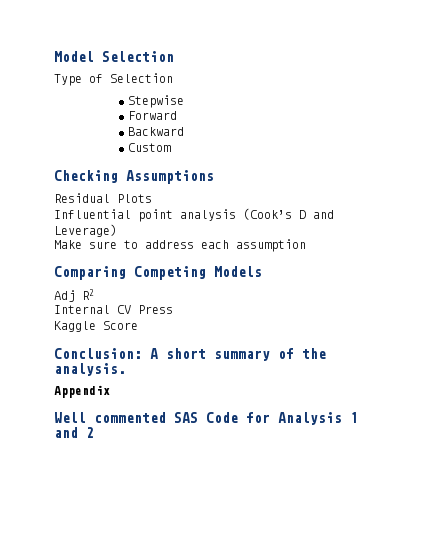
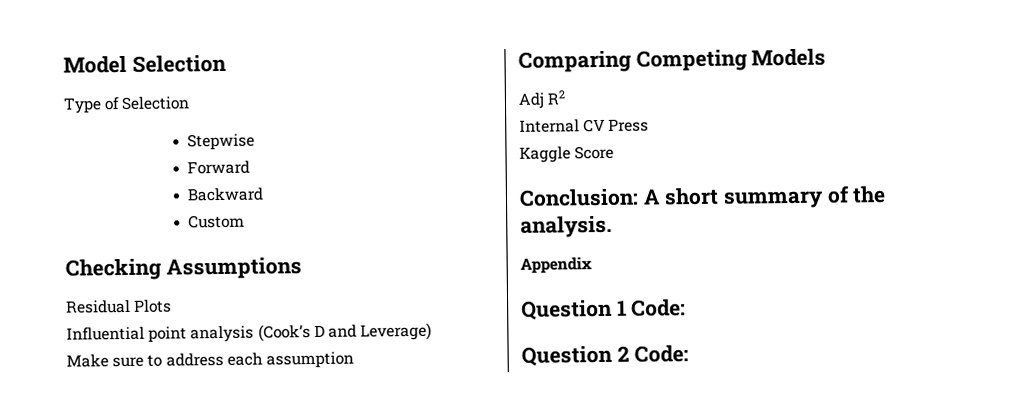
- Well commented SAS Code for Analysis 1 and 2
+ Question 1 Code:
+ Question 2 Code:

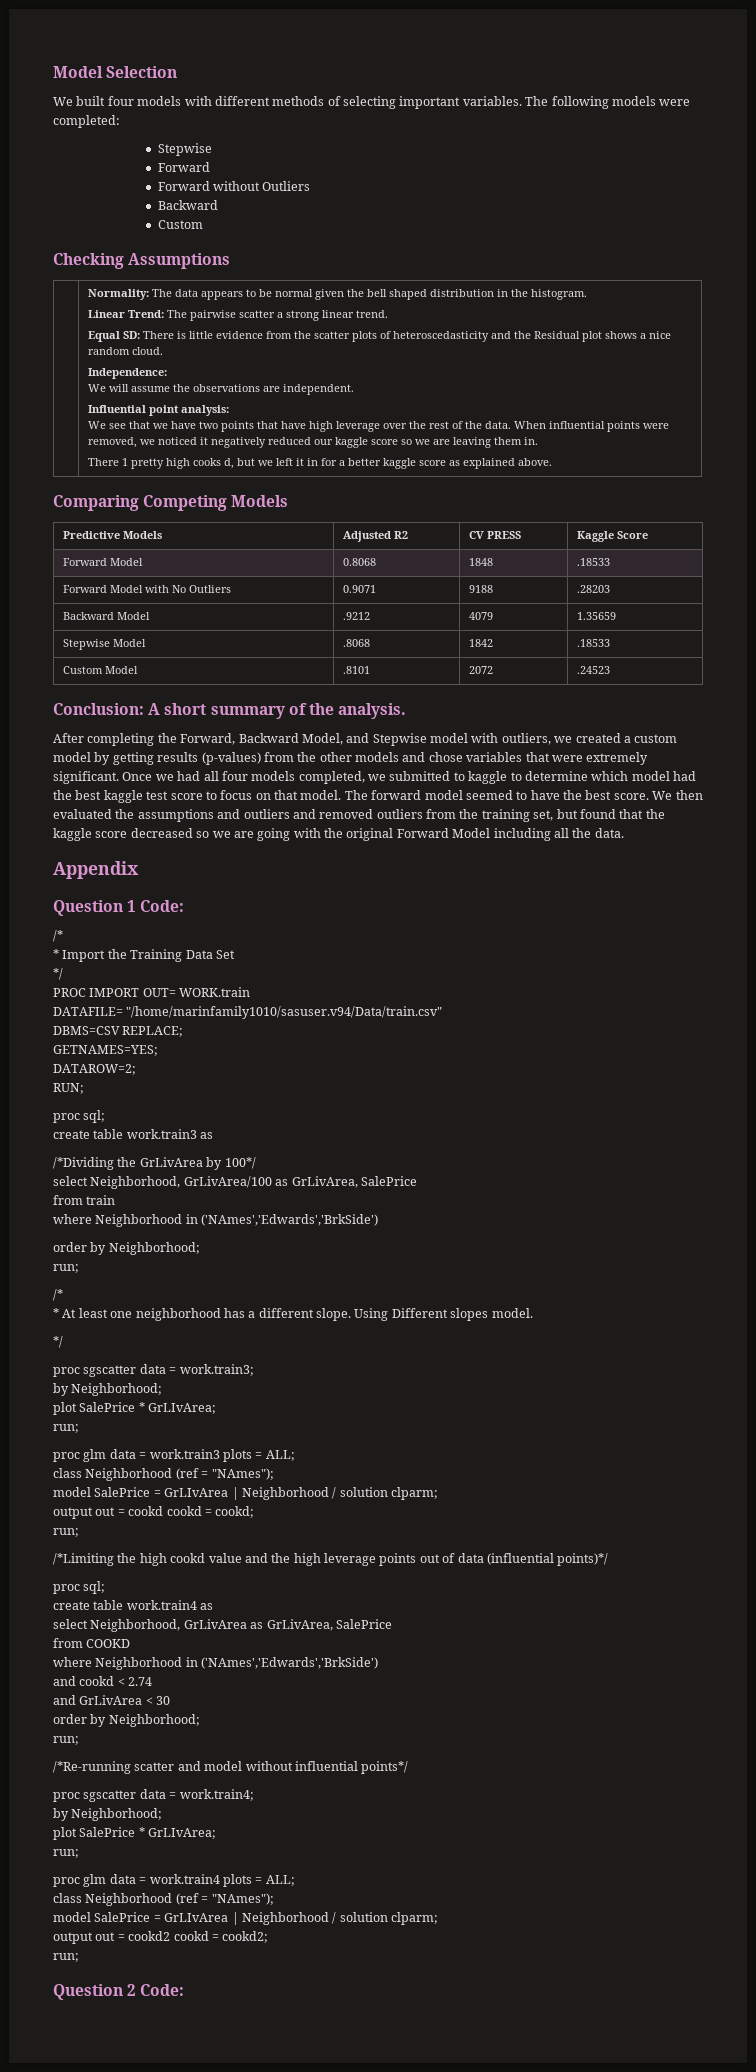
- Type of Selection
+ We built four models with different methods of selecting important variables. The following models were completed:
+ Forward without Outliers
- Residual Plots
- Influential point analysis (Cook’s D and Leverage)
- Make sure to address each assumption
+ Normality: The data appears to be normal given the bell shaped distribution in the histogram.
+ Linear Trend: The pairwise scatter a strong linear trend.
+ Equal SD: There is little evidence from the scatter plots of heteroscedasticity and the Residual plot shows a nice random cloud.
+ Independence:
+ We will assume the observations are independent.
+ Influential point analysis:
+ We see that we have two points that have high leverage over the rest of the data. When influential points were removed, we noticed it negatively reduced our kaggle score so we are leaving them in.
+ There 1 pretty high cooks d, but we left it in for a better kaggle score as explained above.
  Comparing Competing Models
- Adj R2
- Internal CV Press
- Kaggle Score
+ Predictive Models | Adjusted R2 | CV PRESS | Kaggle Score
+ Forward Model | 0.8068 | 1848 | .18533
+ Forward Model with No Outliers | 0.9071 | 9188 | .28203
+ Backward Model | .9212 | 4079 | 1.35659
+ Stepwise Model | .8068 | 1842 | .18533
+ Custom Model | .8101 | 2072 | .24523
+ After completing the Forward, Backward Model, and Stepwise model with outliers, we created a custom model by getting results (p-values) from the other models and chose variables that were extremely significant. Once we had all four models completed, we submitted to kaggle to determine which model had the best kaggle test score to focus on that model. The forward model seemed to have the best score. We then evaluated the assumptions and outliers and removed outliers from the training set, but found that the kaggle score decreased so we are going with the original Forward Model including all the data.
  Appendix
  Question 1 Code:
+ /*
+ * Import the Training Data Set
+ */
+ PROC IMPORT OUT= WORK.train
+ DATAFILE= "/home/marinfamily1010/sasuser.v94/Data/train.csv"
+ DBMS=CSV REPLACE;
+ GETNAMES=YES;
+ DATAROW=2;
+ RUN;
+ proc sql;
+ create table work.train3 as
+ /*Dividing the GrLivArea by 100*/
+ select Neighborhood, GrLivArea/100 as GrLivArea, SalePrice
+ from train
+ where Neighborhood in ('NAmes','Edwards','BrkSide')
+ order by Neighborhood;
+ run;
+ /*
+ * At least one neighborhood has a different slope. Using Different slopes model.
+ */
+ proc sgscatter data = work.train3;
+ by Neighborhood;
+ plot SalePrice * GrLIvArea;
+ run;
+ proc glm data = work.train3 plots = ALL;
+ class Neighborhood (ref = "NAmes");
+ model SalePrice = GrLIvArea | Neighborhood / solution clparm;
+ output out = cookd cookd = cookd;
+ run;
+ /*Limiting the high cookd value and the high leverage points out of data (influential points)*/
+ proc sql;
+ create table work.train4 as
+ select Neighborhood, GrLivArea as GrLivArea, SalePrice
+ from COOKD
+ where Neighborhood in ('NAmes','Edwards','BrkSide')
+ and cookd < 2.74
+ and GrLivArea < 30
+ order by Neighborhood;
+ run;
+ /*Re-running scatter and model without influential points*/
+ proc sgscatter data = work.train4;
+ by Neighborhood;
+ plot SalePrice * GrLIvArea;
+ run;
+ proc glm data = work.train4 plots = ALL;
+ class Neighborhood (ref = "NAmes");
+ model SalePrice = GrLIvArea | Neighborhood / solution clparm;
+ output out = cookd2 cookd = cookd2;
+ run;

